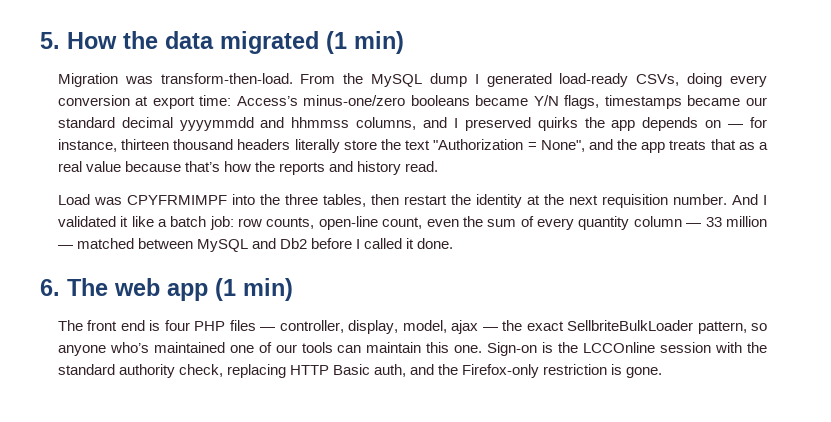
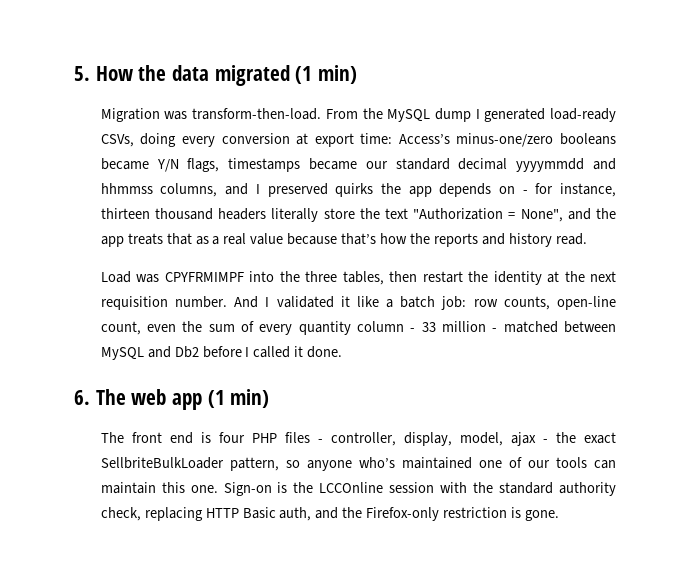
- Access’s minus-one/zero booleans became Y/N flags, timestamps became our standard decimal yyyymmdd and hhmmss columns, and I preserved quirks the app depends on — for instance, thirteen thousand headers literally store the text "Authorization = None", and the app treats that as a real value because that’s how the reports and history read.
+ Access’s minus-one/zero booleans became Y/N flags, timestamps became our standard decimal yyyymmdd and hhmmss columns, and I preserved quirks the app depends on - for instance, thirteen thousand headers literally store the text "Authorization = None", and the app treats that as a real value because that’s how the reports and history read.
- And I validated it like a batch job: row counts, open-line count, even the sum of every quantity column — 33 million — matched between MySQL and Db2 before I called it done.
+ And I validated it like a batch job: row counts, open-line count, even the sum of every quantity column - 33 million - matched between MySQL and Db2 before I called it done.
- The front end is four PHP files — controller, display, model, ajax — the exact SellbriteBulkLoader pattern, so anyone who’s maintained one of our tools can maintain this one.
+ The front end is four PHP files - controller, display, model, ajax - the exact SellbriteBulkLoader pattern, so anyone who’s maintained one of our tools can maintain this one.

